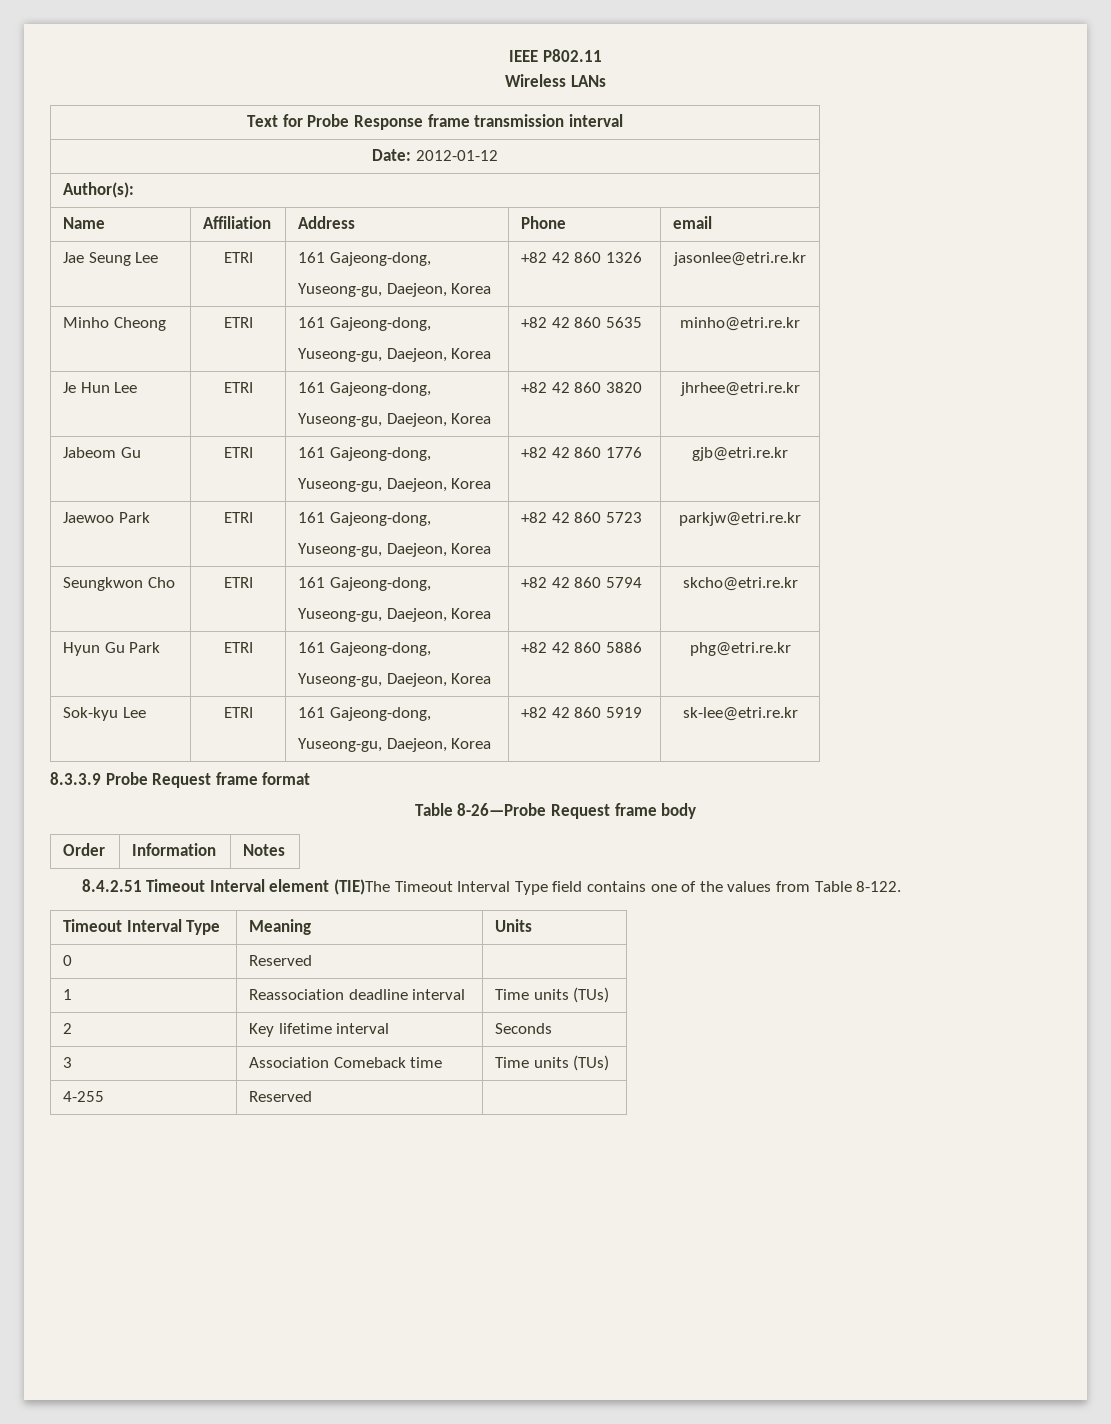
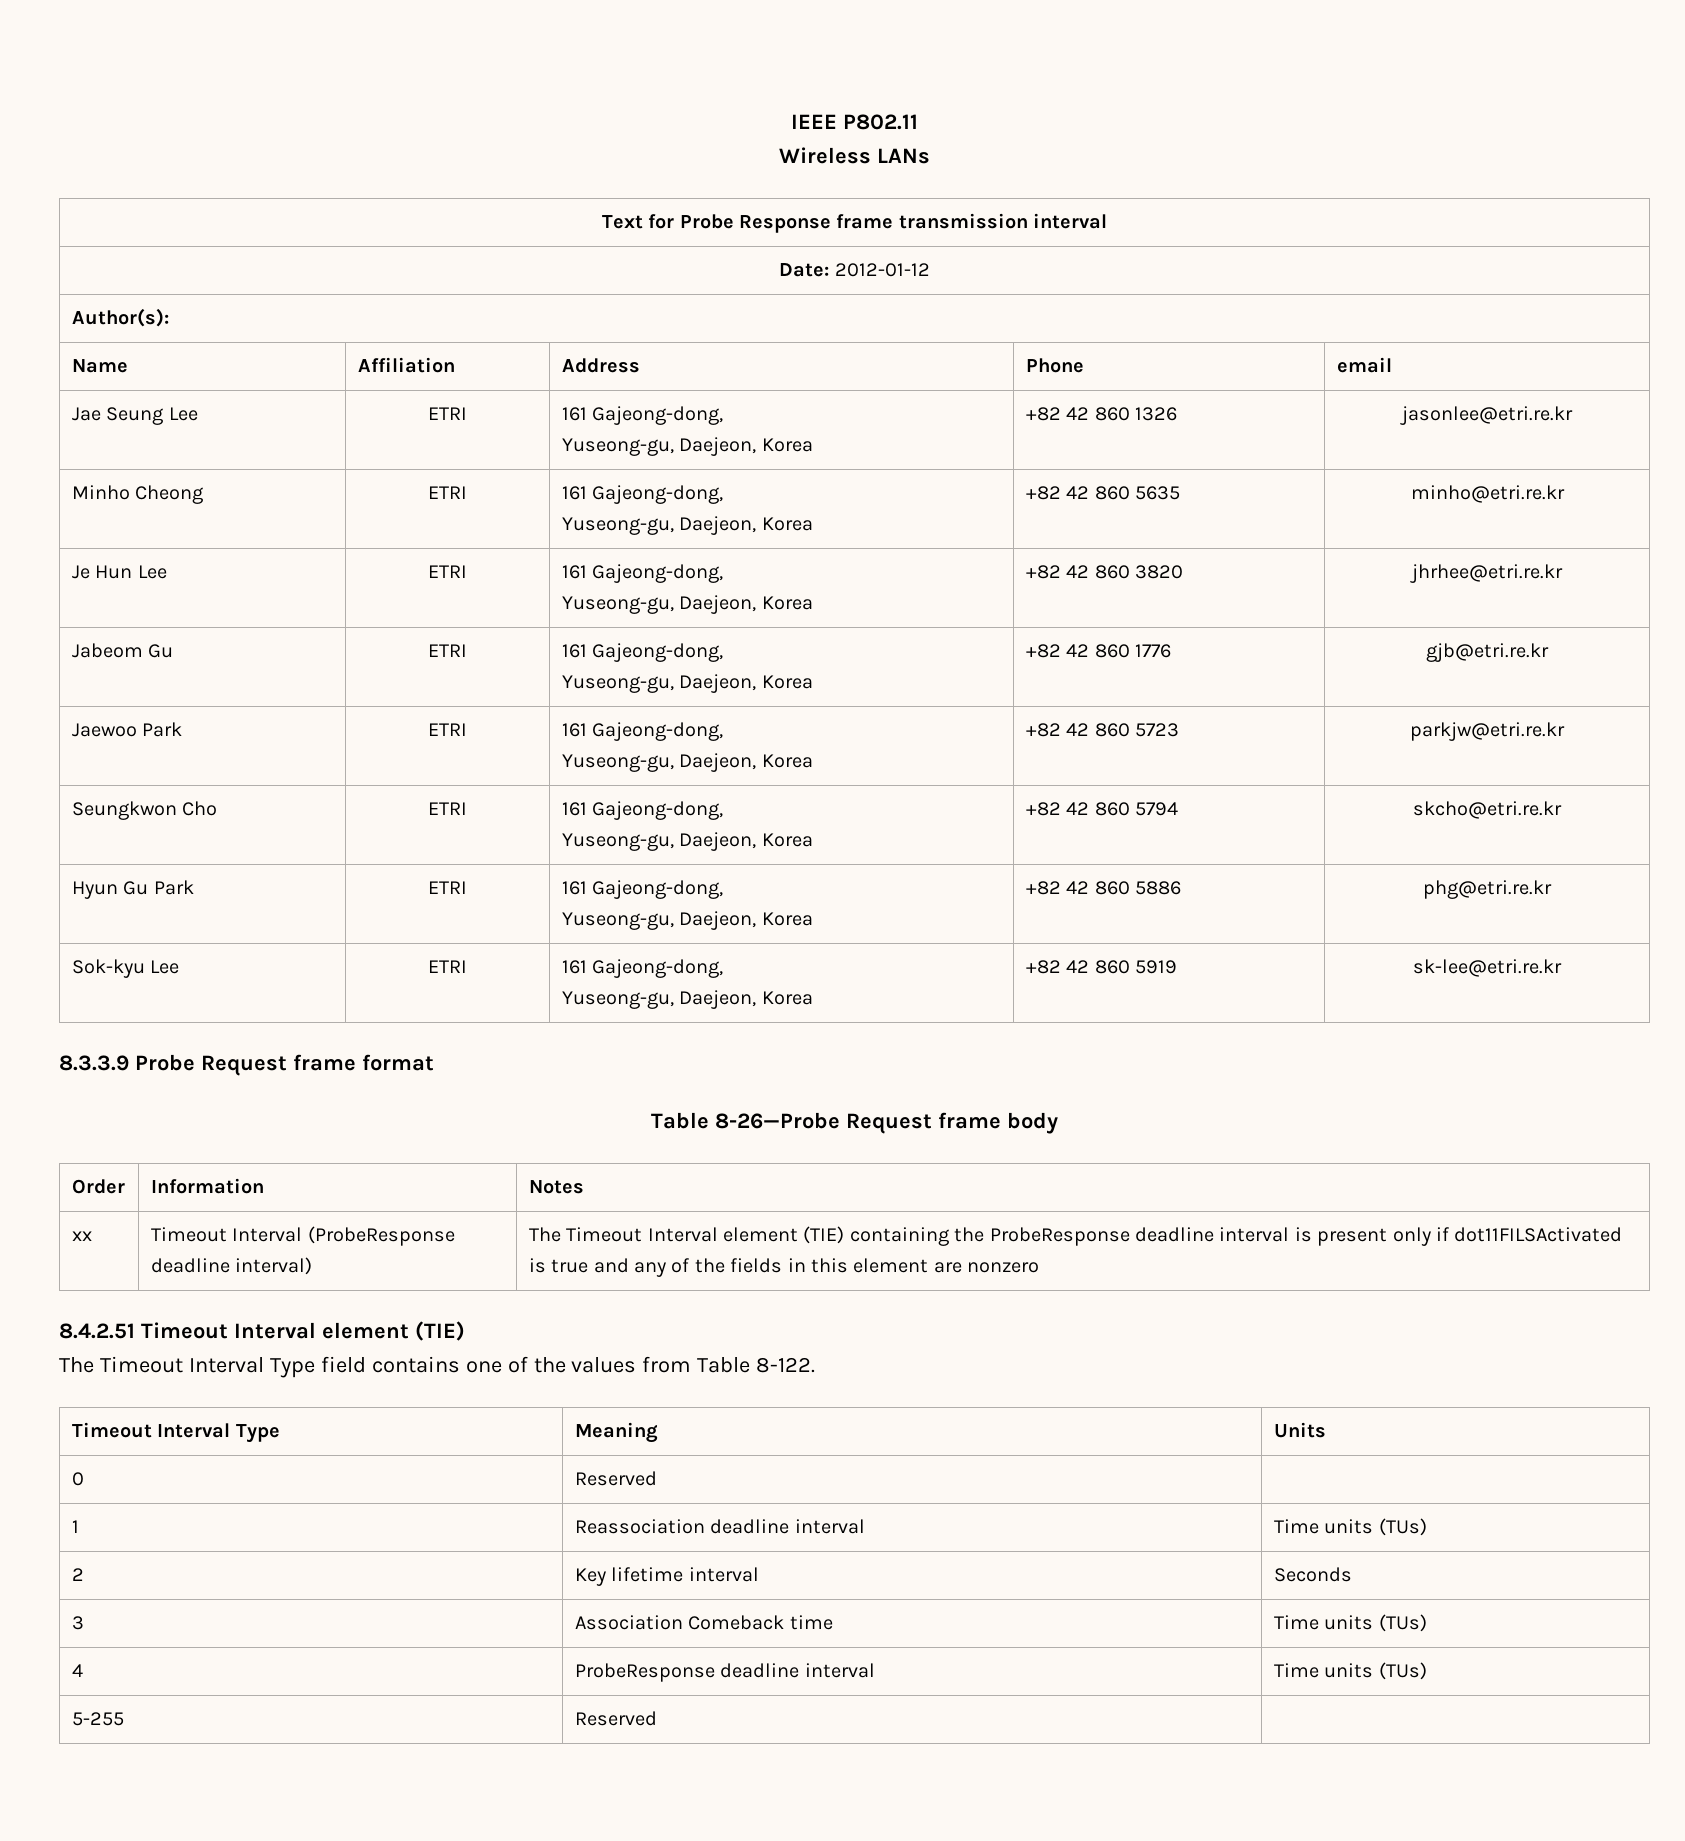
+ xx | Timeout Interval (ProbeResponse deadline interval) | The Timeout Interval element (TIE) containing the ProbeResponse deadline interval is present only if dot11FILSActivated is true and any of the fields in this element are nonzero
- 8.4.2.51 Timeout Interval element (TIE)The Timeout Interval Type field contains one of the values from Table 8-122.
+ 8.4.2.51 Timeout Interval element (TIE)
+ The Timeout Interval Type field contains one of the values from Table 8-122.
- 4-255 | Reserved |
+ 4 | ProbeResponse deadline interval | Time units (TUs)
+ 5-255 | Reserved |

